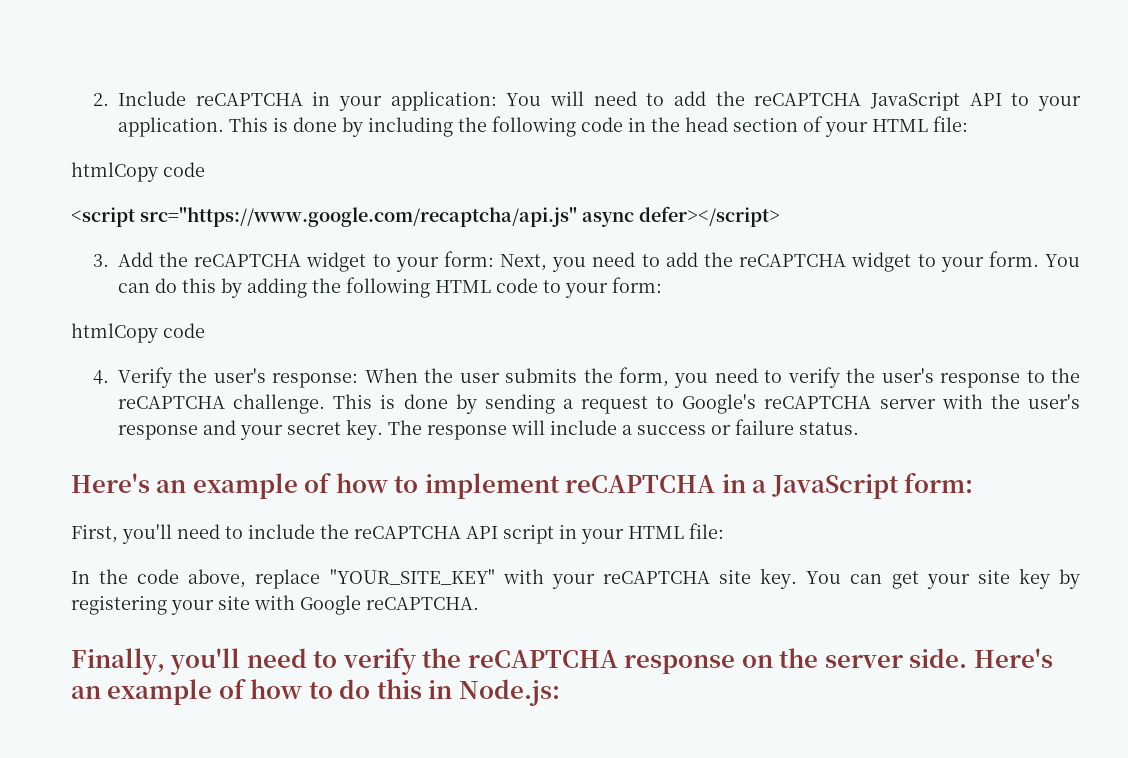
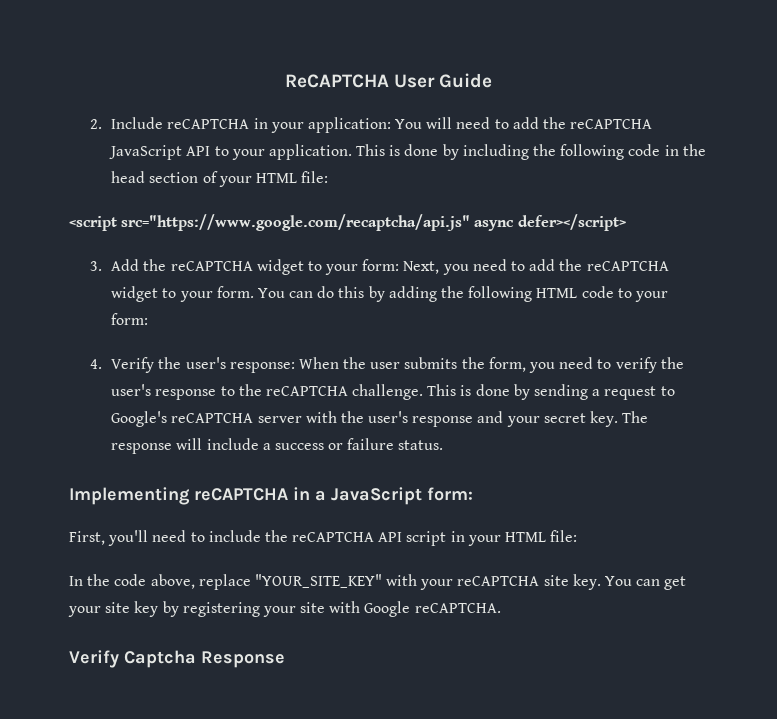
+ ReCAPTCHA User Guide
  This is done by including the following code in the head section of your HTML file:
- htmlCopy code
  You can do this by adding the following HTML code to your form:
- htmlCopy code
- Here's an example of how to implement reCAPTCHA in a JavaScript form:
+ Implementing reCAPTCHA in a JavaScript form:
- Finally, you'll need to verify the reCAPTCHA response on the server side. Here's an example of how to do this in Node.js:
+ Verify Captcha Response

